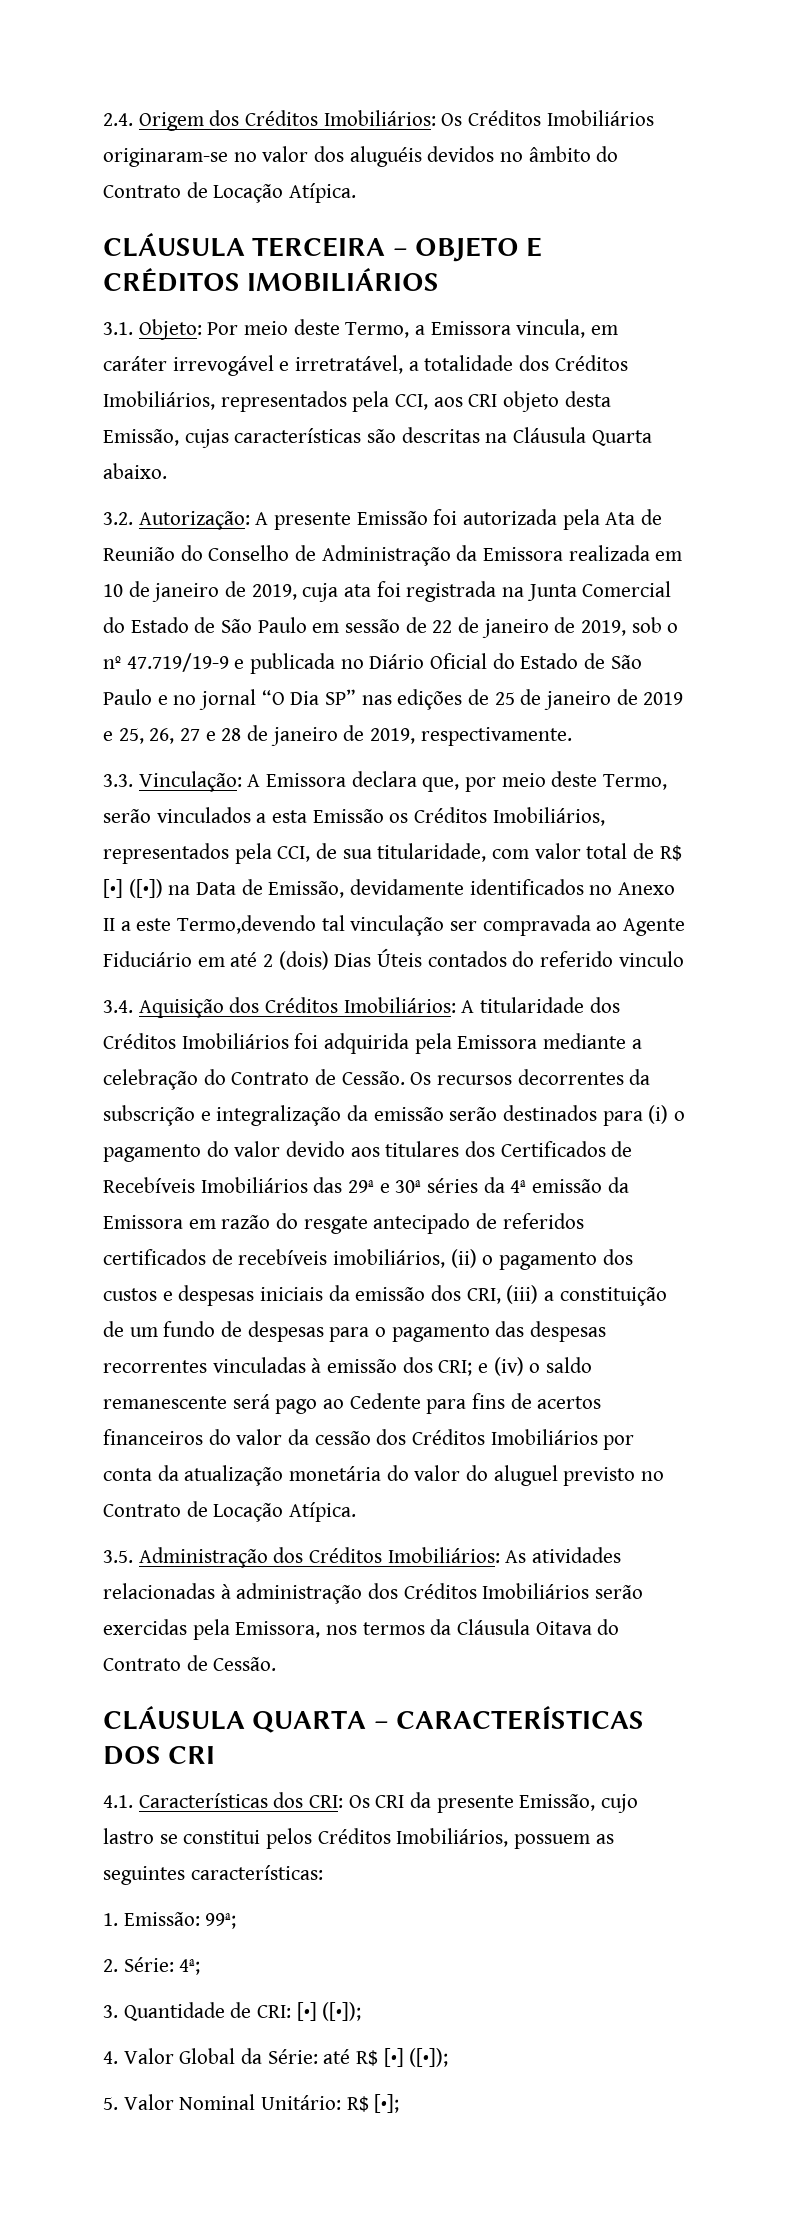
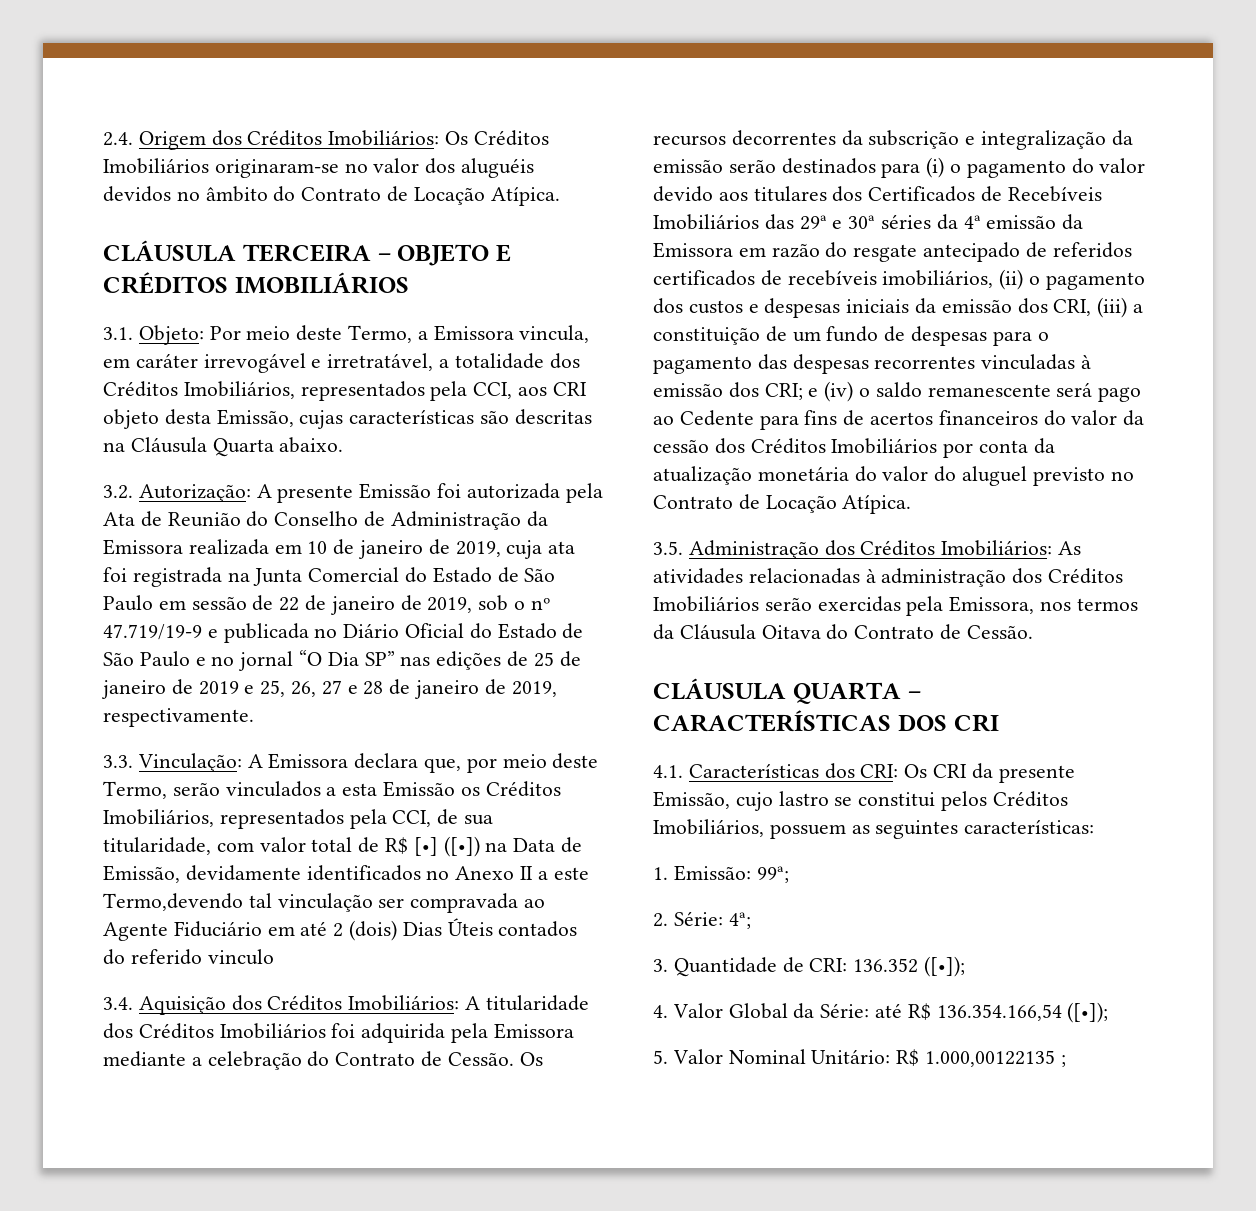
- 3. Quantidade de CRI: [•] ([•]);
+ 3. Quantidade de CRI: 136.352 ([•]);
- 4. Valor Global da Série: até R$ [•] ([•]);
+ 4. Valor Global da Série: até R$ 136.354.166,54 ([•]);
- 5. Valor Nominal Unitário: R$ [•];
+ 5. Valor Nominal Unitário: R$ 1.000,00122135 ;

